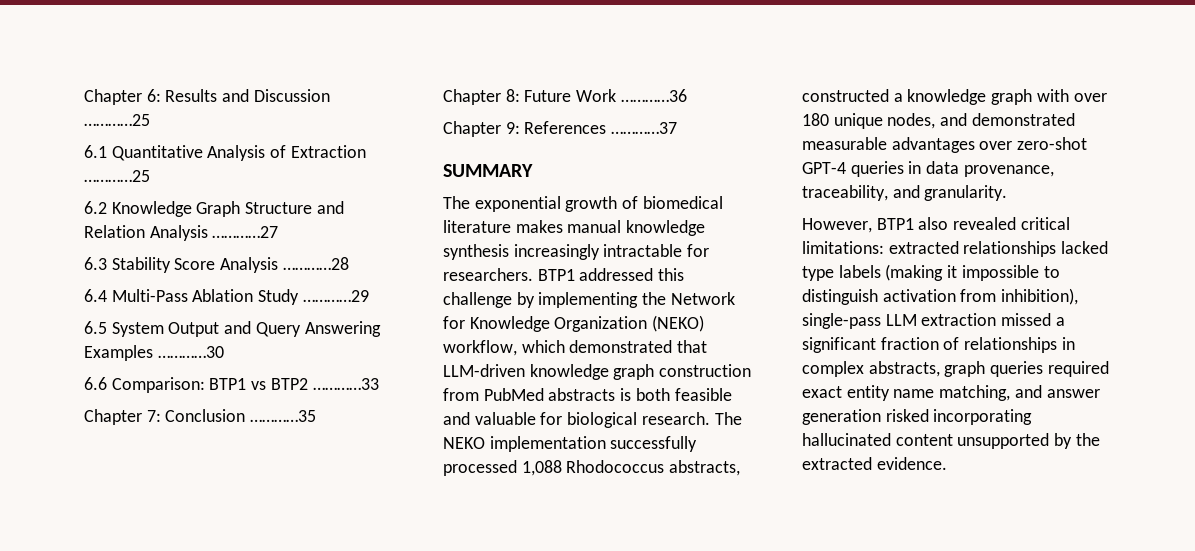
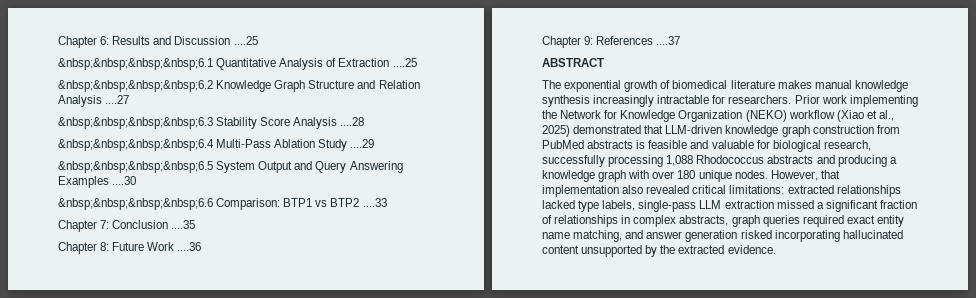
- Chapter 6: Results and Discussion …………25
- 6.1 Quantitative Analysis of Extraction …………25
- 6.2 Knowledge Graph Structure and Relation Analysis …………27
- 6.3 Stability Score Analysis …………28
- 6.4 Multi-Pass Ablation Study …………29
- 6.5 System Output and Query Answering Examples …………30
- 6.6 Comparison: BTP1 vs BTP2 …………33
+ Chapter 6: Results and Discussion ....25
+ &nbsp;&nbsp;&nbsp;&nbsp;6.1 Quantitative Analysis of Extraction ....25
+ &nbsp;&nbsp;&nbsp;&nbsp;6.2 Knowledge Graph Structure and Relation Analysis ....27
+ &nbsp;&nbsp;&nbsp;&nbsp;6.3 Stability Score Analysis ....28
+ &nbsp;&nbsp;&nbsp;&nbsp;6.4 Multi-Pass Ablation Study ....29
+ &nbsp;&nbsp;&nbsp;&nbsp;6.5 System Output and Query Answering Examples ....30
+ &nbsp;&nbsp;&nbsp;&nbsp;6.6 Comparison: BTP1 vs BTP2 ....33
- Chapter 7: Conclusion …………35
+ Chapter 7: Conclusion ....35
- Chapter 8: Future Work …………36
+ Chapter 8: Future Work ....36
- Chapter 9: References …………37
- SUMMARY
+ Chapter 9: References ....37
+ ABSTRACT
- BTP1 addressed this challenge by implementing the Network for Knowledge Organization (NEKO) workflow, which demonstrated that LLM-driven knowledge graph construction from PubMed abstracts is both feasible and valuable for biological research. The NEKO implementation successfully processed 1,088 Rhodococcus abstracts, constructed a knowledge graph with over 180 unique nodes, and demonstrated measurable advantages over zero-shot GPT-4 queries in data provenance, traceability, and granularity.
- However, BTP1 also revealed critical limitations:
+ Prior work implementing the Network for Knowledge Organization (NEKO) workflow (Xiao et al., 2025) demonstrated that LLM-driven knowledge graph construction from PubMed abstracts is feasible and valuable for biological research, successfully processing 1,088 Rhodococcus abstracts and producing a knowledge graph with over 180 unique nodes. However, that implementation also revealed critical limitations:
- extracted relationships lacked type labels (making it impossible to distinguish activation from inhibition), single-pass LLM extraction missed a significant fraction of relationships in complex abstracts, graph queries required exact entity name matching, and answer generation risked incorporating hallucinated content unsupported by the extracted evidence.
+ extracted relationships lacked type labels, single-pass LLM extraction missed a significant fraction of relationships in complex abstracts, graph queries required exact entity name matching, and answer generation risked incorporating hallucinated content unsupported by the extracted evidence.

